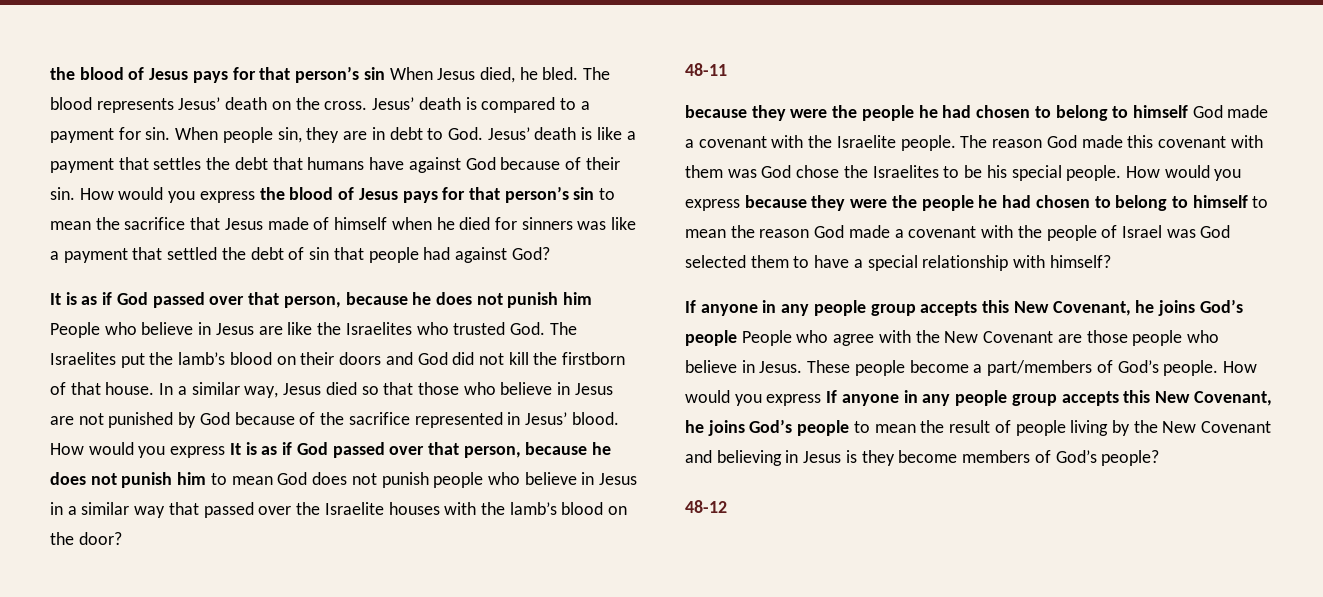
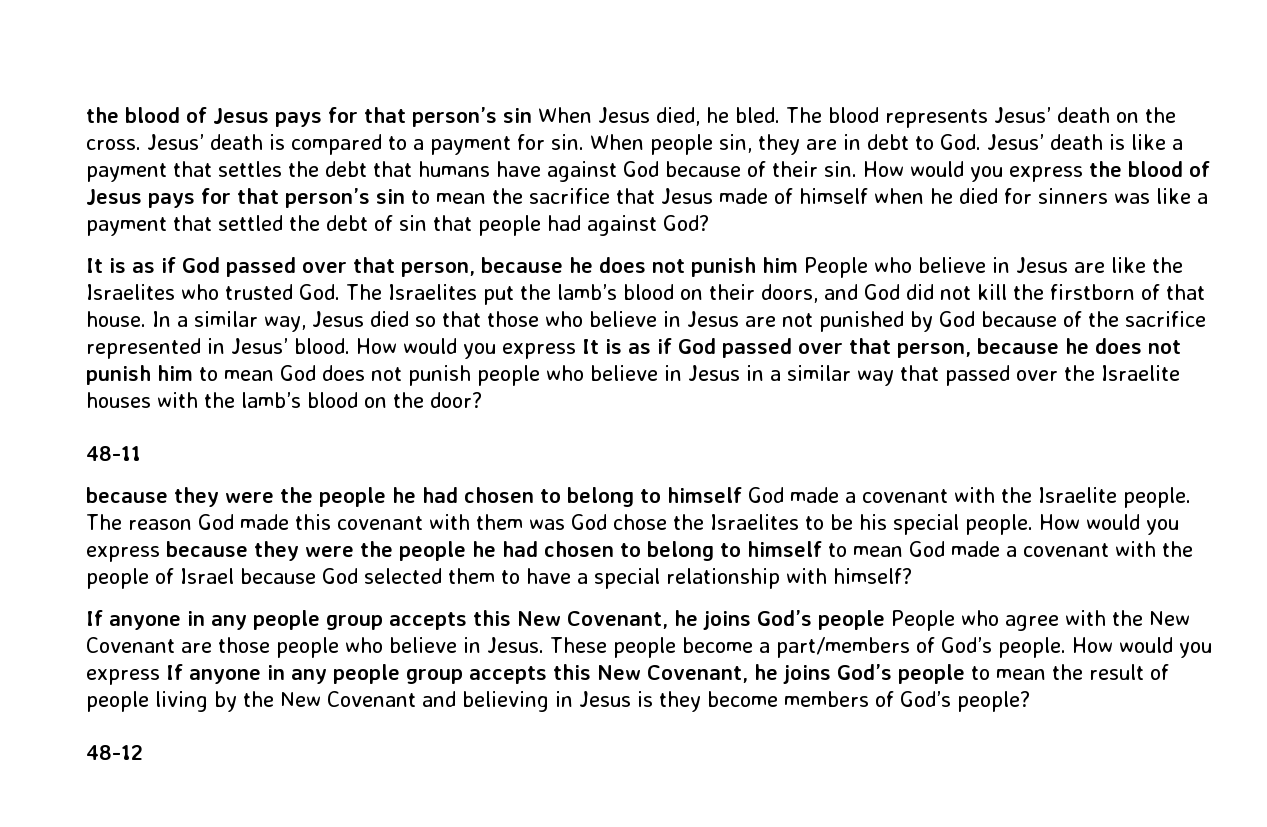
- It is as if God passed over that person, because he does not punish him People who believe in Jesus are like the Israelites who trusted God. The Israelites put the lamb’s blood on their doors and God did not kill the firstborn of that house.
+ It is as if God passed over that person, because he does not punish him People who believe in Jesus are like the Israelites who trusted God. The Israelites put the lamb’s blood on their doors, and God did not kill the firstborn of that house.
- How would you express because they were the people he had chosen to belong to himself to mean the reason God made a covenant with the people of Israel was God selected them to have a special relationship with himself?
+ How would you express because they were the people he had chosen to belong to himself to mean God made a covenant with the people of Israel because God selected them to have a special relationship with himself?

